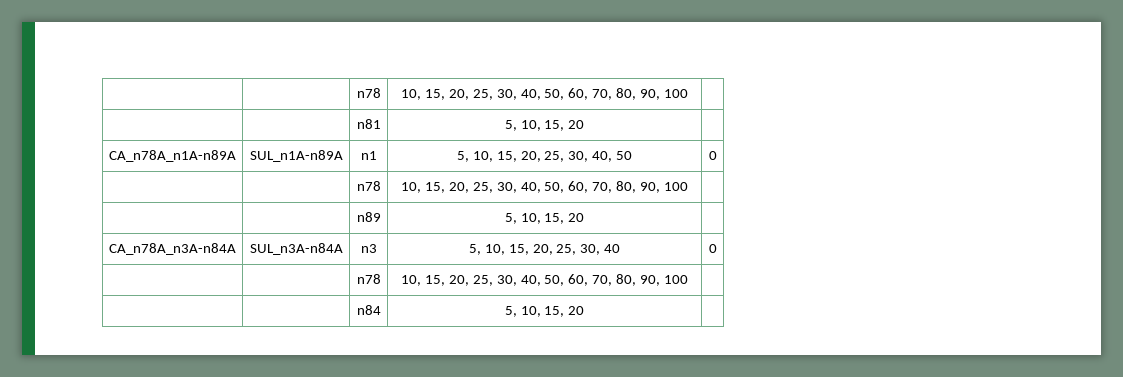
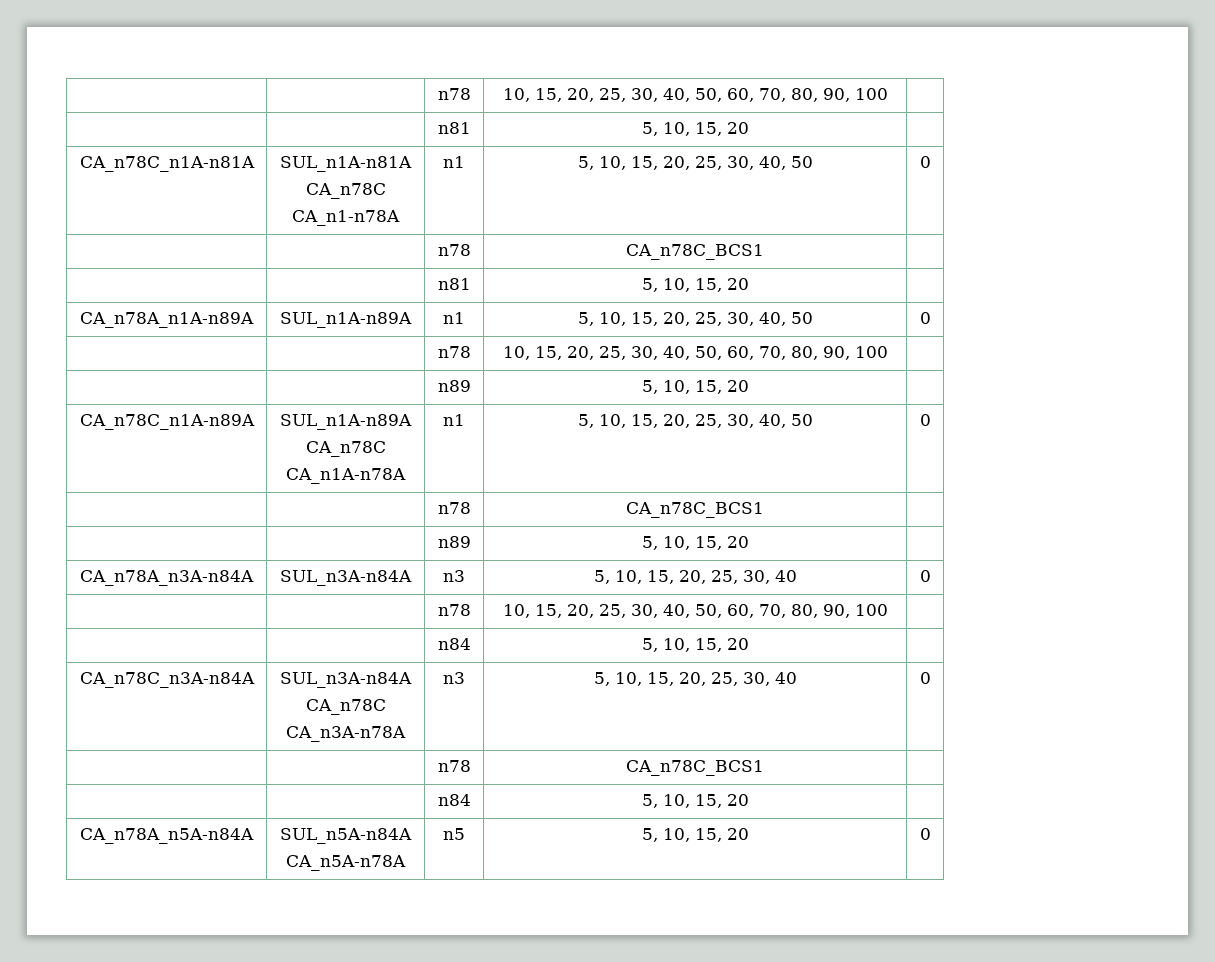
+ CA_n78C_n1A-n81A | SUL_n1A-n81A
+ CA_n78C
+ CA_n1-n78A | n1 | 5, 10, 15, 20, 25, 30, 40, 50 | 0
+ | | n78 | CA_n78C_BCS1 |
+ | | n81 | 5, 10, 15, 20 |
+ CA_n78C_n1A-n89A | SUL_n1A-n89A
+ CA_n78C
+ CA_n1A-n78A | n1 | 5, 10, 15, 20, 25, 30, 40, 50 | 0
+ | | n78 | CA_n78C_BCS1 |
+ | | n89 | 5, 10, 15, 20 |
+ CA_n78C_n3A-n84A | SUL_n3A-n84A
+ CA_n78C
+ CA_n3A-n78A | n3 | 5, 10, 15, 20, 25, 30, 40 | 0
+ | | n78 | CA_n78C_BCS1 |
+ | | n84 | 5, 10, 15, 20 |
+ CA_n78A_n5A-n84A | SUL_n5A-n84A
+ CA_n5A-n78A | n5 | 5, 10, 15, 20 | 0

